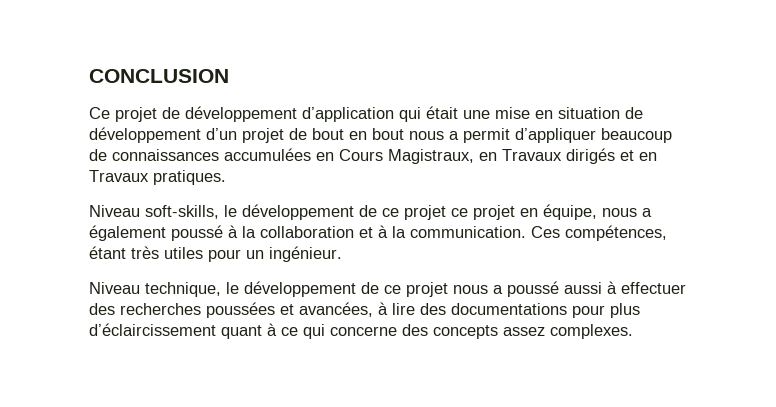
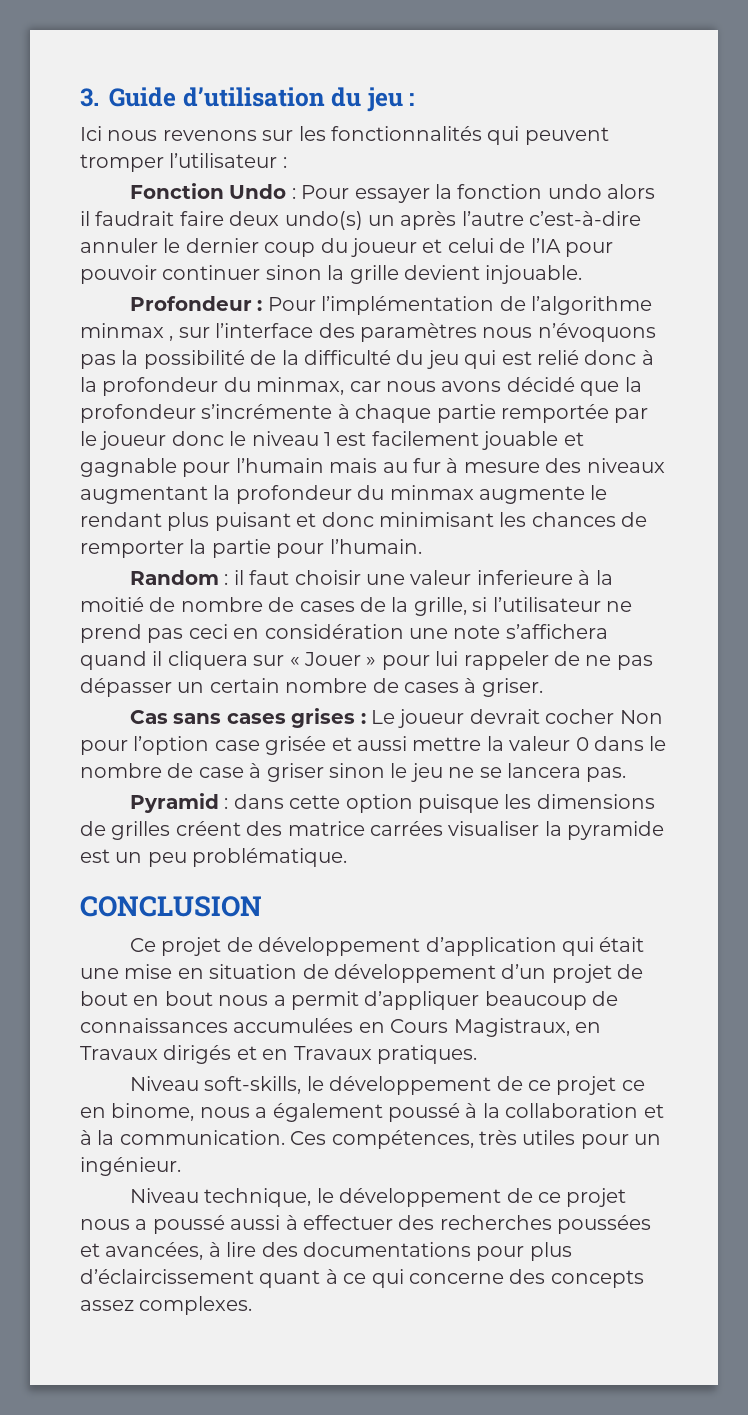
+ 3. Guide d’utilisation du jeu :
+ Ici nous revenons sur les fonctionnalités qui peuvent tromper l’utilisateur :
+ Fonction Undo : Pour essayer la fonction undo alors il faudrait faire deux undo(s) un après l’autre c’est-à-dire annuler le dernier coup du joueur et celui de l’IA pour pouvoir continuer sinon la grille devient injouable.
+ Profondeur : Pour l’implémentation de l’algorithme minmax , sur l’interface des paramètres nous n’évoquons pas la possibilité de la difficulté du jeu qui est relié donc à la profondeur du minmax, car nous avons décidé que la profondeur s’incrémente à chaque partie remportée par le joueur donc le niveau 1 est facilement jouable et gagnable pour l’humain mais au fur à mesure des niveaux augmentant la profondeur du minmax augmente le rendant plus puisant et donc minimisant les chances de remporter la partie pour l’humain.
+ Random : il faut choisir une valeur inferieure à la moitié de nombre de cases de la grille, si l’utilisateur ne prend pas ceci en considération une note s’affichera quand il cliquera sur « Jouer » pour lui rappeler de ne pas dépasser un certain nombre de cases à griser.
+ Cas sans cases grises : Le joueur devrait cocher Non pour l’option case grisée et aussi mettre la valeur 0 dans le nombre de case à griser sinon le jeu ne se lancera pas.
+ Pyramid : dans cette option puisque les dimensions de grilles créent des matrice carrées visualiser la pyramide est un peu problématique.
- Niveau soft-skills, le développement de ce projet ce projet en équipe, nous a également poussé à la collaboration et à la communication.
+ Niveau soft-skills, le développement de ce projet ce en binome, nous a également poussé à la collaboration et à la communication.
- Ces compétences, étant très utiles pour un ingénieur.
+ Ces compétences, très utiles pour un ingénieur.

